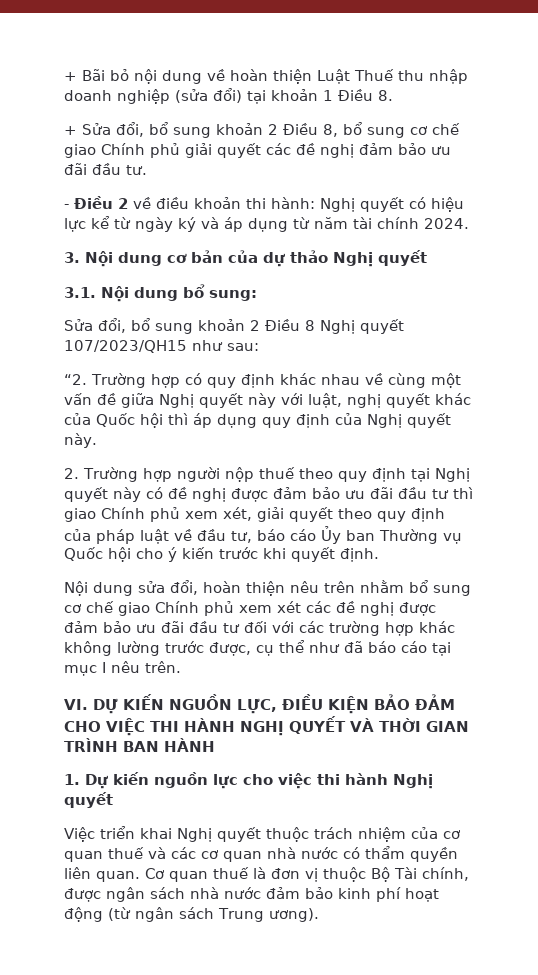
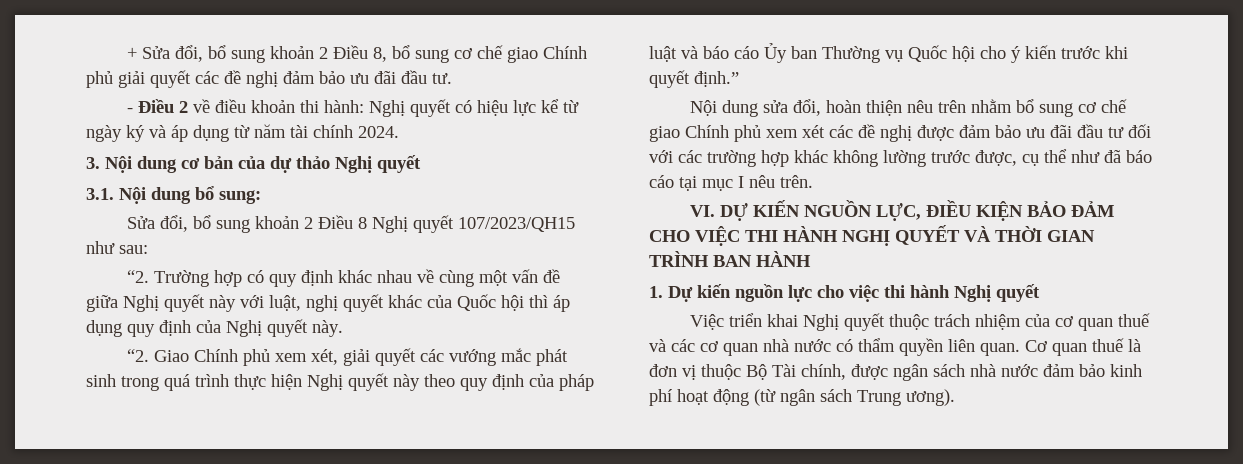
- + Bãi bỏ nội dung về hoàn thiện Luật Thuế thu nhập doanh nghiệp (sửa đổi) tại khoản 1 Điều 8.
- 2. Trường hợp người nộp thuế theo quy định tại Nghị quyết này có đề nghị được đảm bảo ưu đãi đầu tư thì giao Chính phủ xem xét, giải quyết theo quy định của pháp luật về đầu tư, báo cáo Ủy ban Thường vụ Quốc hội cho ý kiến trước khi quyết định.
+ “2. Giao Chính phủ xem xét, giải quyết các vướng mắc phát sinh trong quá trình thực hiện Nghị quyết này theo quy định của pháp luật và báo cáo Ủy ban Thường vụ Quốc hội cho ý kiến trước khi quyết định.”

